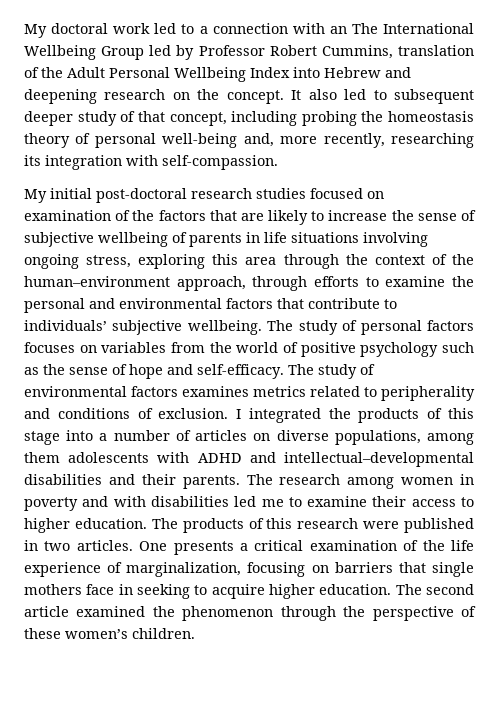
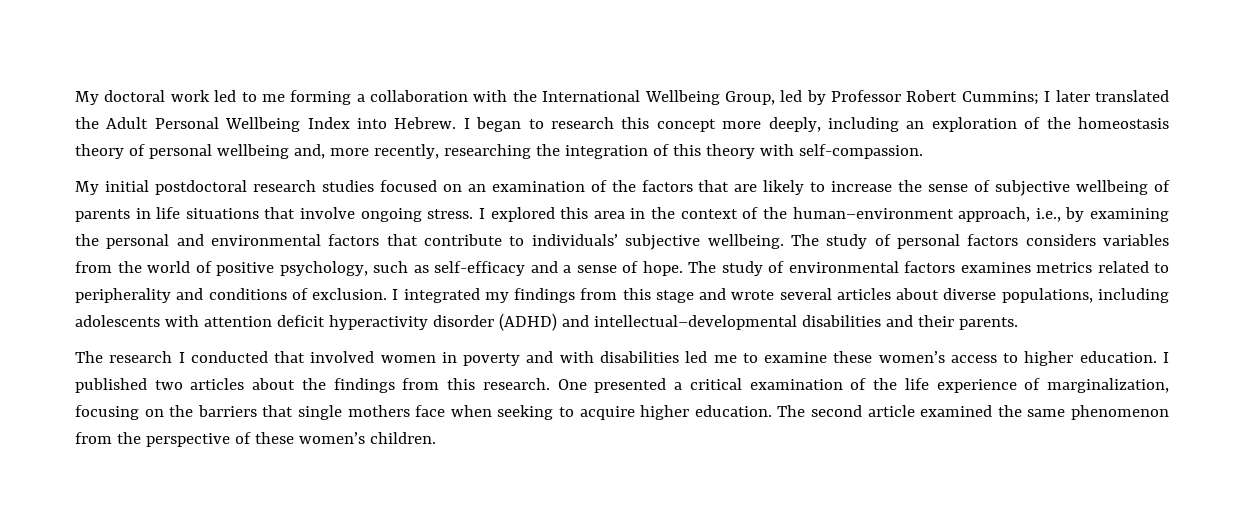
- My doctoral work led to a connection with an The International Wellbeing Group led by Professor Robert Cummins, translation of the Adult Personal Wellbeing Index into Hebrew and deepening research on the concept. It also led to subsequent deeper study of that concept, including probing the homeostasis theory of personal well-being and, more recently, researching its integration with self-compassion.
+ My doctoral work led to me forming a collaboration with the International Wellbeing Group, led by Professor Robert Cummins; I later translated the Adult Personal Wellbeing Index into Hebrew. I began to research this concept more deeply, including an exploration of the homeostasis theory of personal wellbeing and, more recently, researching the integration of this theory with self-compassion.
- My initial post-doctoral research studies focused on examination of the factors that are likely to increase the sense of subjective wellbeing of parents in life situations involving ongoing stress, exploring this area through the context of the human–environment approach, through efforts to examine the personal and environmental factors that contribute to individuals’ subjective wellbeing.
+ My initial postdoctoral research studies focused on an examination of the factors that are likely to increase the sense of subjective wellbeing of parents in life situations that involve ongoing stress. I explored this area in the context of the human–environment approach, i.e., by examining the personal and environmental factors that contribute to individuals’ subjective wellbeing.
- The study of personal factors focuses on variables from the world of positive psychology such as the sense of hope and self-efficacy.
+ The study of personal factors considers variables from the world of positive psychology, such as self-efficacy and a sense of hope.
- I integrated the products of this stage into a number of articles on diverse populations, among them adolescents with ADHD and intellectual–developmental disabilities and their parents. The research among women in poverty and with disabilities led me to examine their access to higher education.
+ I integrated my findings from this stage and wrote several articles about diverse populations, including adolescents with attention deficit hyperactivity disorder (ADHD) and intellectual–developmental disabilities and their parents.
+ The research I conducted that involved women in poverty and with disabilities led me to examine these women’s access to higher education.
- The products of this research were published in two articles. One presents a critical examination of the life experience of marginalization, focusing on barriers that single mothers face in seeking to acquire higher education.
+ I published two articles about the findings from this research. One presented a critical examination of the life experience of marginalization, focusing on the barriers that single mothers face when seeking to acquire higher education.
- The second article examined the phenomenon through the perspective of these women’s children.
+ The second article examined the same phenomenon from the perspective of these women’s children.

